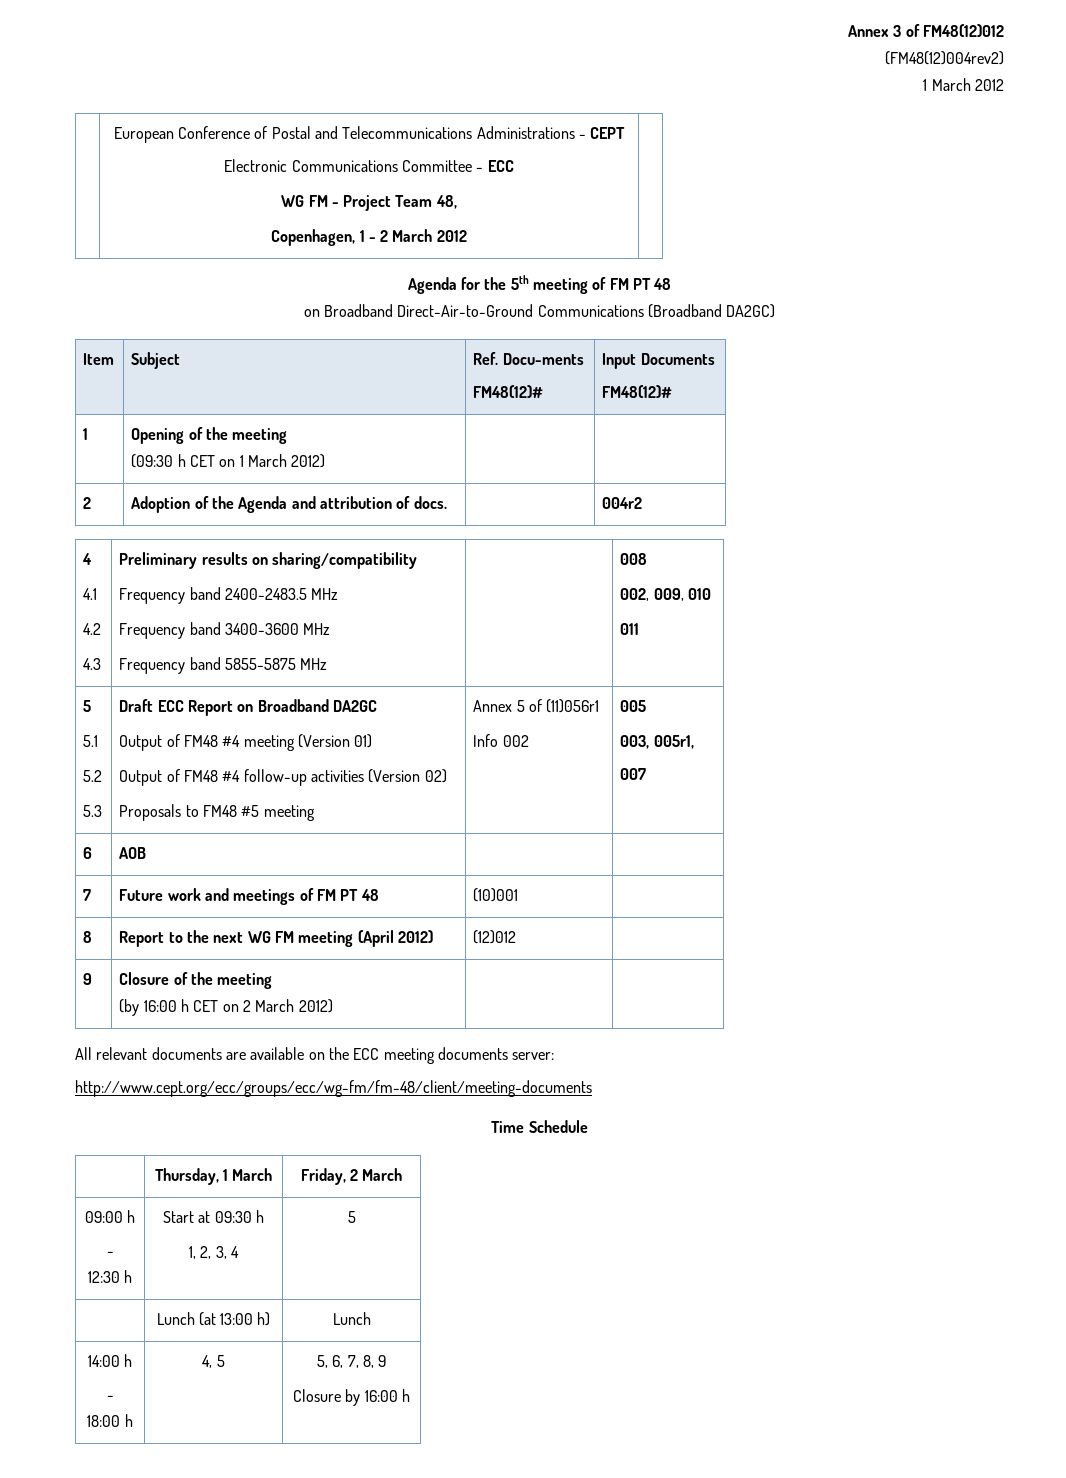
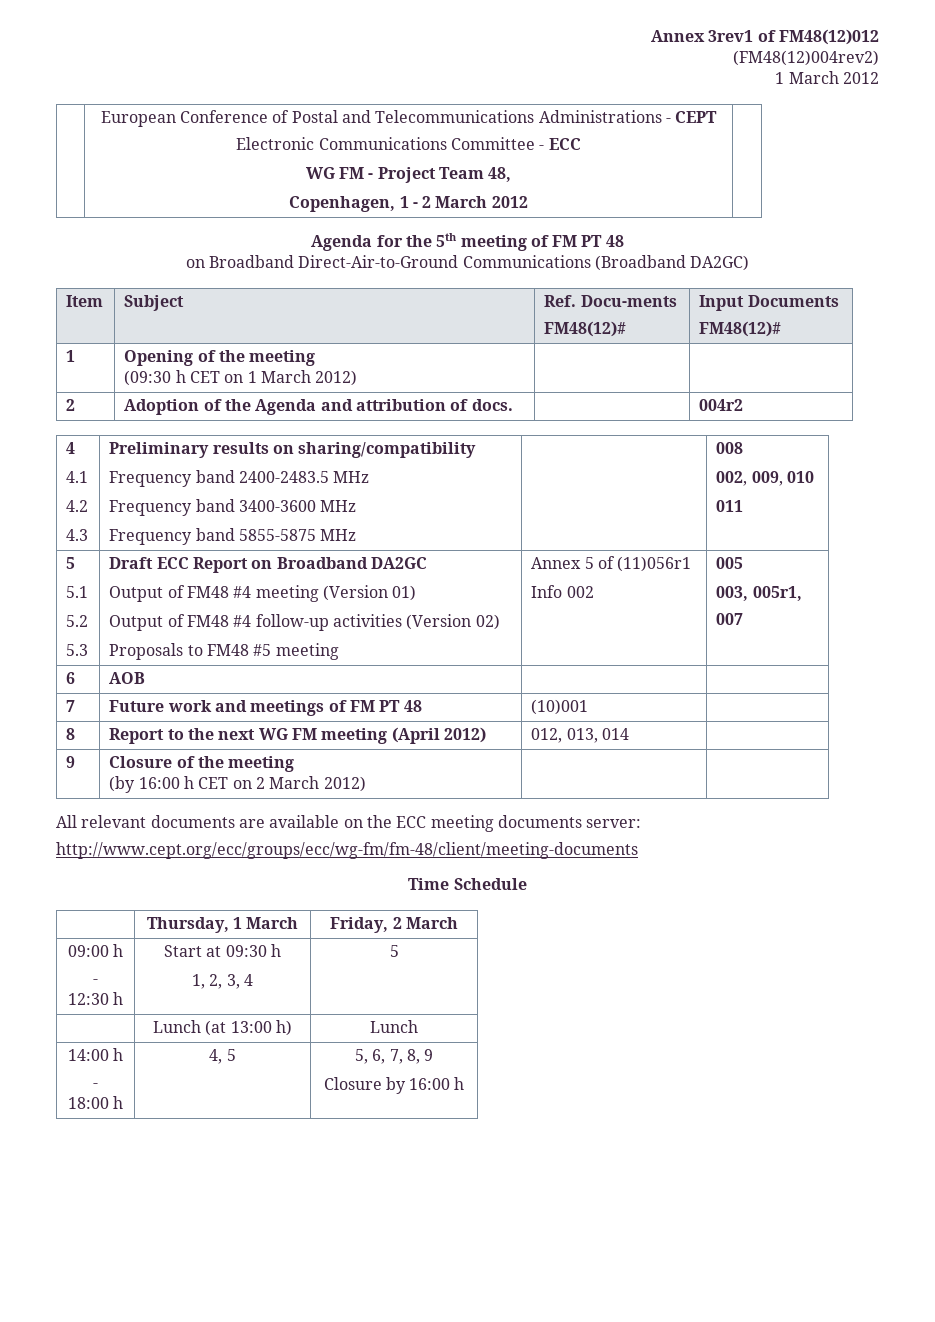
- Annex 3 of FM48(12)012
+ Annex 3rev1 of FM48(12)012
- 8 | Report to the next WG FM meeting (April 2012) | (12)012 |
+ 8 | Report to the next WG FM meeting (April 2012) | 012, 013, 014 |

